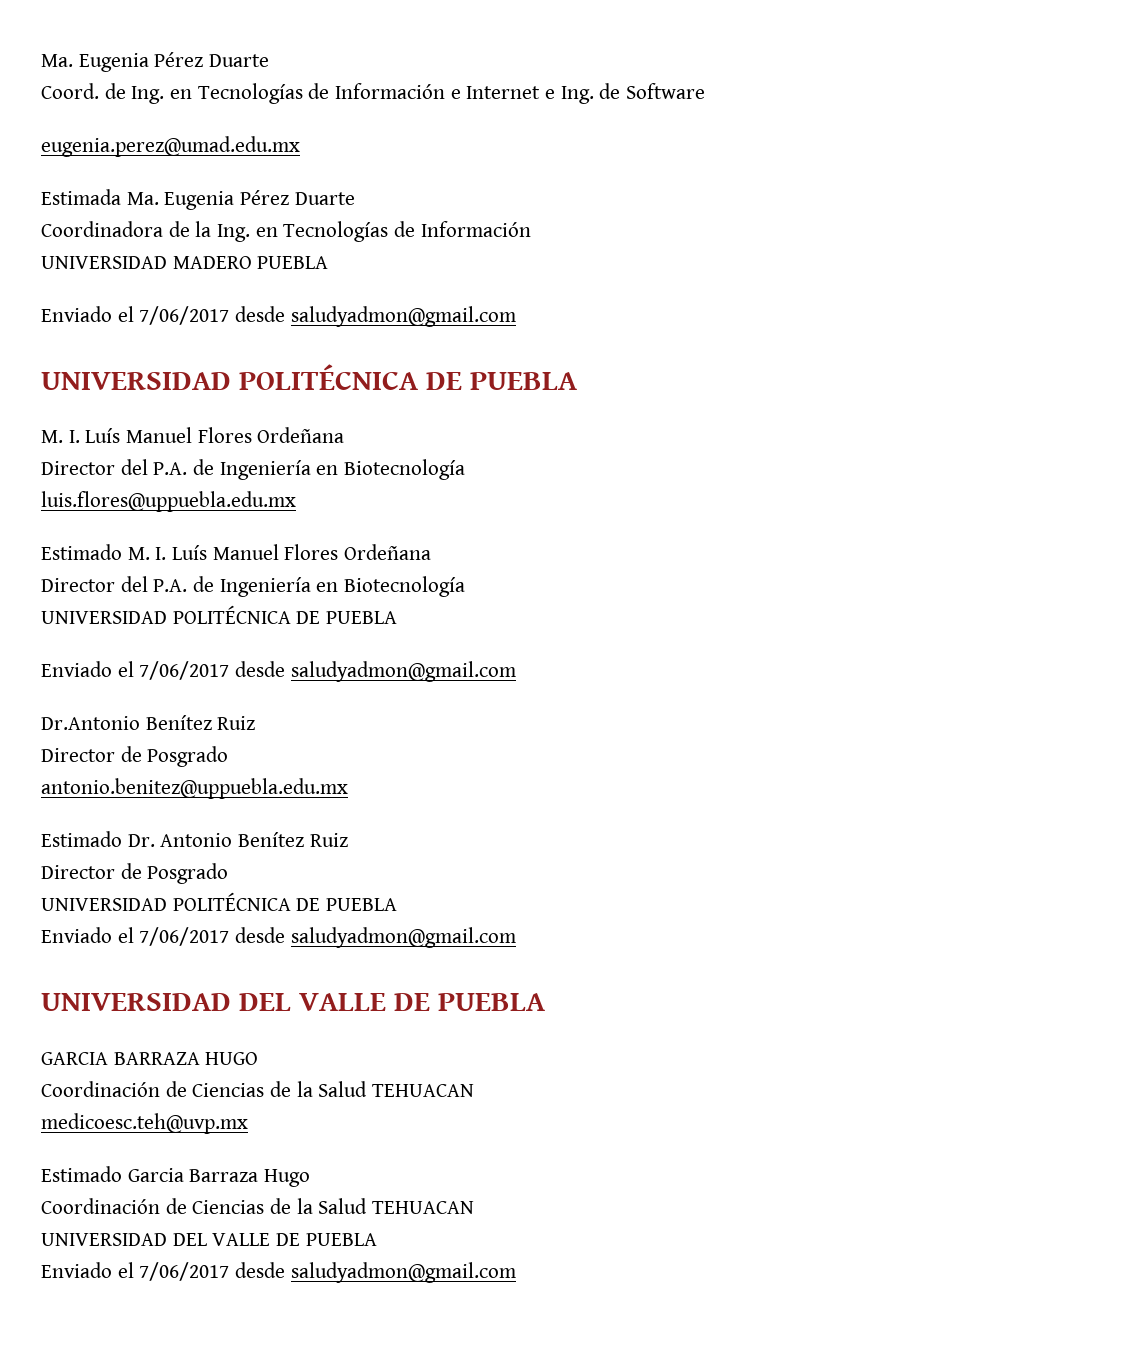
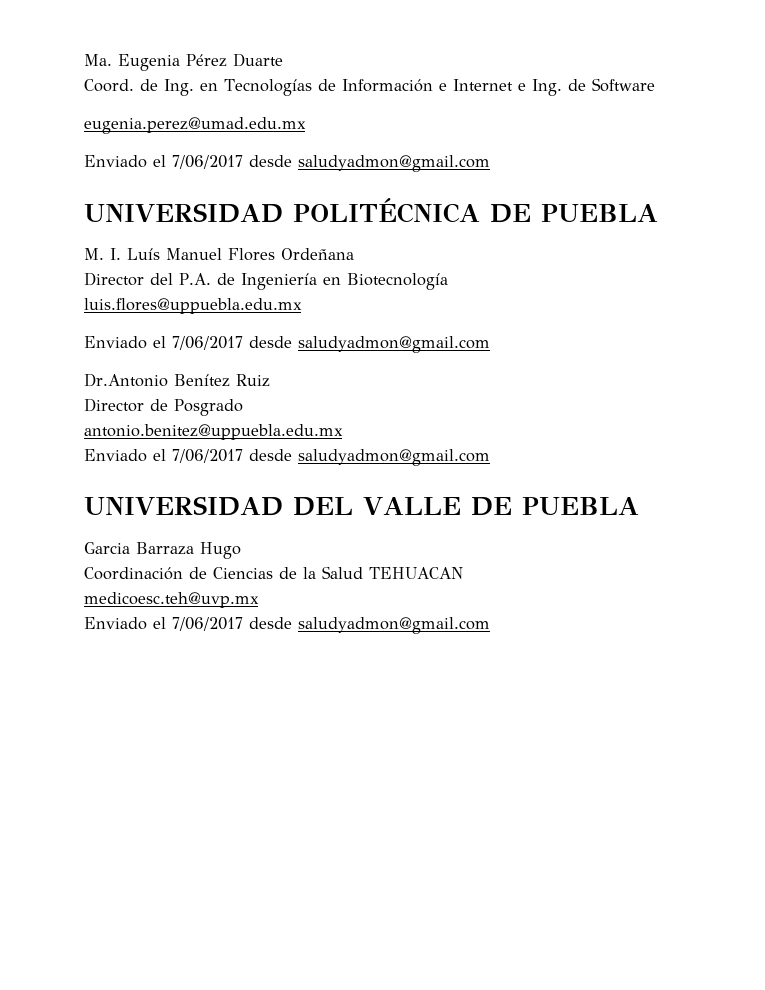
- Estimada Ma. Eugenia Pérez Duarte
- Coordinadora de la Ing. en Tecnologías de Información
- UNIVERSIDAD MADERO PUEBLA
- Estimado M. I. Luís Manuel Flores Ordeñana
- Director del P.A. de Ingeniería en Biotecnología
- UNIVERSIDAD POLITÉCNICA DE PUEBLA
- Estimado Dr. Antonio Benítez Ruiz
- Director de Posgrado
- UNIVERSIDAD POLITÉCNICA DE PUEBLA
- GARCIA BARRAZA HUGO
+ Garcia Barraza Hugo
  Coordinación de Ciencias de la Salud TEHUACAN
  medicoesc.teh@uvp.mx
- Estimado Garcia Barraza Hugo
- Coordinación de Ciencias de la Salud TEHUACAN
- UNIVERSIDAD DEL VALLE DE PUEBLA

